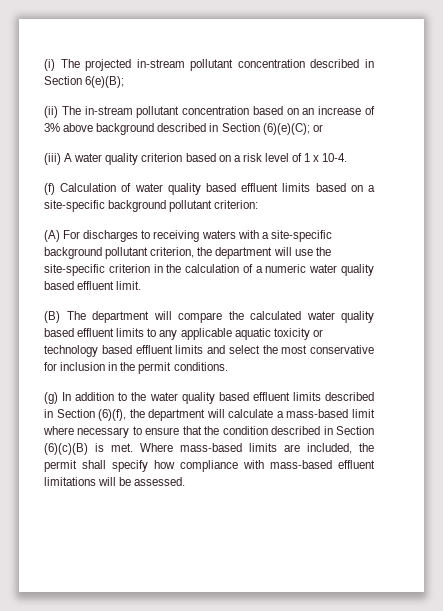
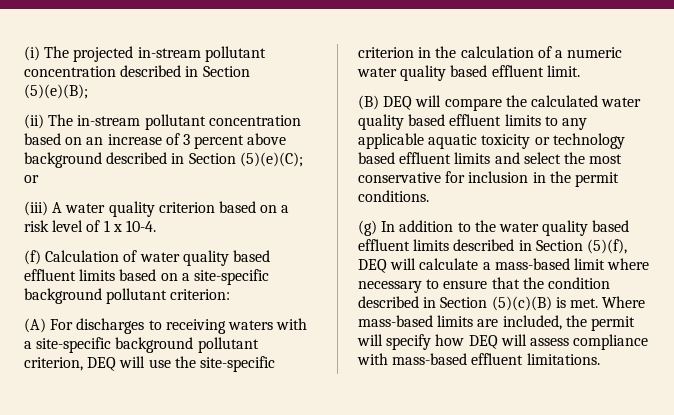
- (i) The projected in-stream pollutant concentration described in Section 6(e)(B);
+ (i) The projected in-stream pollutant concentration described in Section (5)(e)(B);
- (ii) The in-stream pollutant concentration based on an increase of 3% above background described in Section (6)(e)(C); or
+ (ii) The in-stream pollutant concentration based on an increase of 3 percent above background described in Section (5)(e)(C); or
- (A) For discharges to receiving waters with a site-specific background pollutant criterion, the department will use the site-specific criterion in the calculation of a numeric water quality based effluent limit.
+ (A) For discharges to receiving waters with a site-specific background pollutant criterion, DEQ will use the site-specific criterion in the calculation of a numeric water quality based effluent limit.
- (B) The department will compare the calculated water quality based effluent limits to any applicable aquatic toxicity or technology based effluent limits and select the most conservative for inclusion in the permit conditions.
+ (B) DEQ will compare the calculated water quality based effluent limits to any applicable aquatic toxicity or technology based effluent limits and select the most conservative for inclusion in the permit conditions.
- (g) In addition to the water quality based effluent limits described in Section (6)(f), the department will calculate a mass-based limit where necessary to ensure that the condition described in Section (6)(c)(B) is met.
+ (g) In addition to the water quality based effluent limits described in Section (5)(f), DEQ will calculate a mass-based limit where necessary to ensure that the condition described in Section (5)(c)(B) is met.
- Where mass-based limits are included, the permit shall specify how compliance with mass-based effluent limitations will be assessed.
+ Where mass-based limits are included, the permit will specify how DEQ will assess compliance with mass-based effluent limitations.

